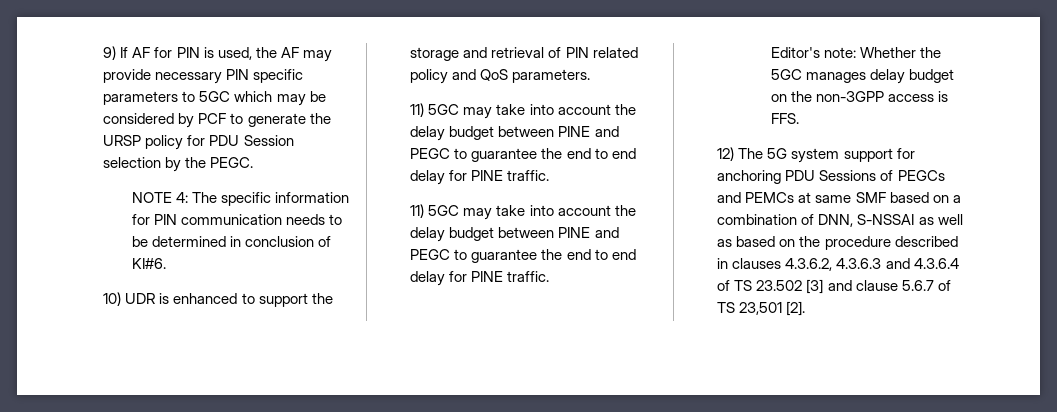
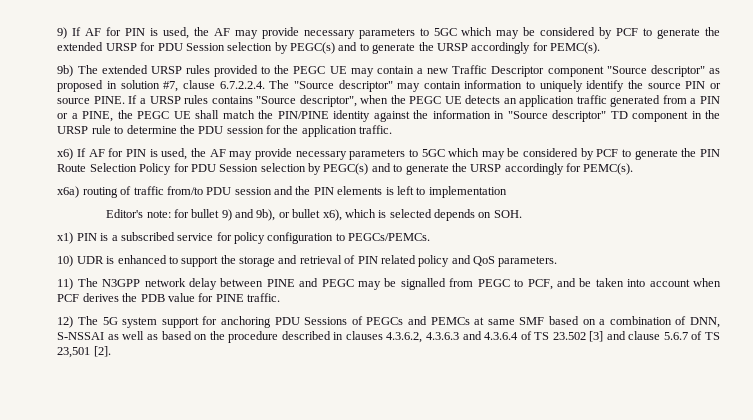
- 9) If AF for PIN is used, the AF may provide necessary PIN specific parameters to 5GC which may be considered by PCF to generate the URSP policy for PDU Session selection by the PEGC.
- NOTE 4: The specific information for PIN communication needs to be determined in conclusion of KI#6.
+ 9) If AF for PIN is used, the AF may provide necessary parameters to 5GC which may be considered by PCF to generate the extended URSP for PDU Session selection by PEGC(s) and to generate the URSP accordingly for PEMC(s).
+ 9b) The extended URSP rules provided to the PEGC UE may contain a new Traffic Descriptor component "Source descriptor" as proposed in solution #7, clause 6.7.2.2.4. The "Source descriptor" may contain information to uniquely identify the source PIN or source PINE. If a URSP rules contains "Source descriptor", when the PEGC UE detects an application traffic generated from a PIN or a PINE, the PEGC UE shall match the PIN/PINE identity against the information in "Source descriptor" TD component in the URSP rule to determine the PDU session for the application traffic.
+ x6) If AF for PIN is used, the AF may provide necessary parameters to 5GC which may be considered by PCF to generate the PIN Route Selection Policy for PDU Session selection by PEGC(s) and to generate the URSP accordingly for PEMC(s).
+ x6a) routing of traffic from/to PDU session and the PIN elements is left to implementation
+ Editor's note: for bullet 9) and 9b), or bullet x6), which is selected depends on SOH.
+ x1) PIN is a subscribed service for policy configuration to PEGCs/PEMCs.
  10) UDR is enhanced to support the storage and retrieval of PIN related policy and QoS parameters.
- 11) 5GC may take into account the delay budget between PINE and PEGC to guarantee the end to end delay for PINE traffic.
- 11) 5GC may take into account the delay budget between PINE and PEGC to guarantee the end to end delay for PINE traffic.
- Editor's note: Whether the 5GC manages delay budget on the non-3GPP access is FFS.
+ 11) The N3GPP network delay between PINE and PEGC may be signalled from PEGC to PCF, and be taken into account when PCF derives the PDB value for PINE traffic.

